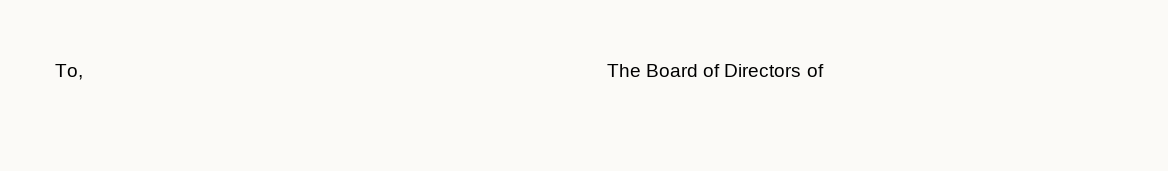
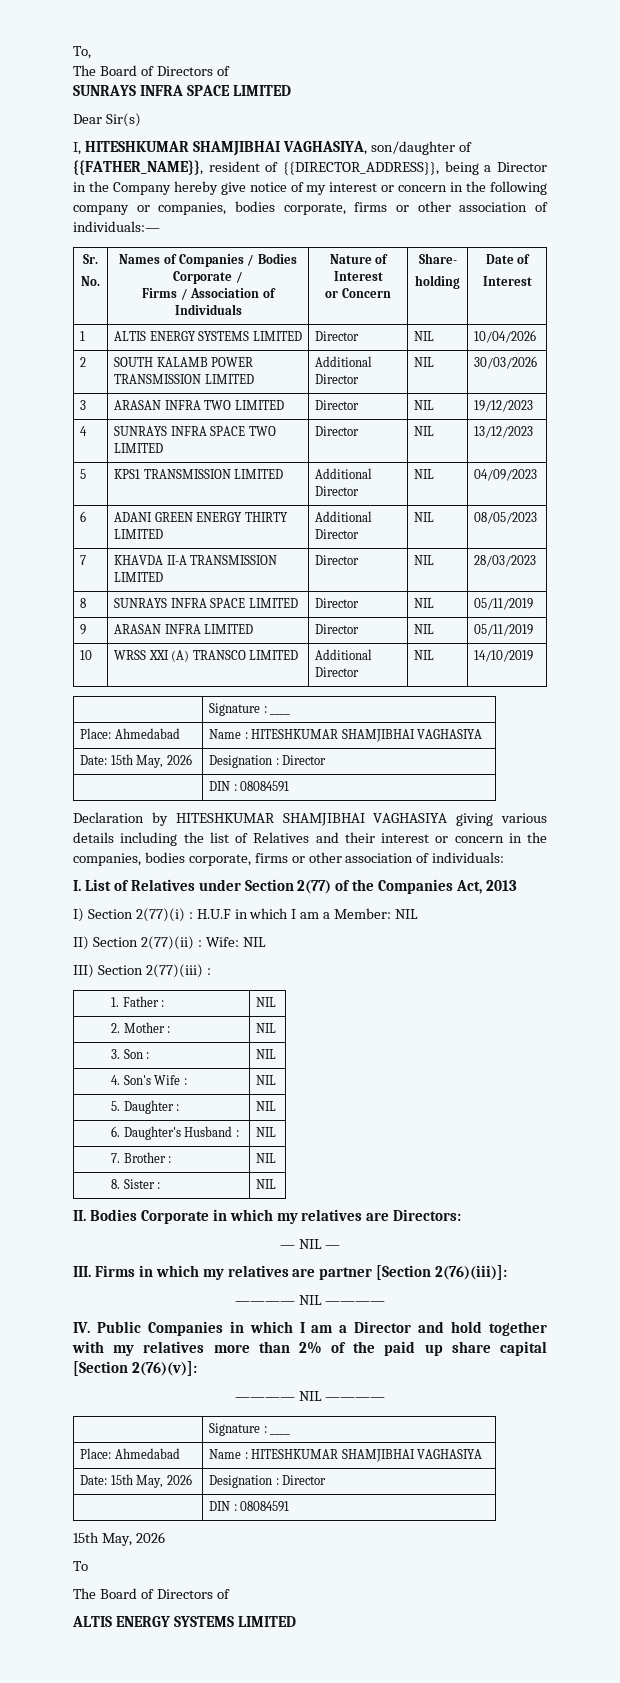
  To,
  The Board of Directors of
+ SUNRAYS INFRA SPACE LIMITED
+ Dear Sir(s)
+ I, HITESHKUMAR SHAMJIBHAI VAGHASIYA, son/daughter of {{FATHER_NAME}}, resident of {{DIRECTOR_ADDRESS}}, being a Director in the Company hereby give notice of my interest or concern in the following company or companies, bodies corporate, firms or other association of individuals:—
+ Sr.
+ No. | Names of Companies / Bodies Corporate /
+ Firms / Association of Individuals | Nature of Interest
+ or Concern | Share-
+ holding | Date of
+ Interest
+ 1 | ALTIS ENERGY SYSTEMS LIMITED | Director | NIL | 10/04/2026
+ 2 | SOUTH KALAMB POWER TRANSMISSION LIMITED | Additional Director | NIL | 30/03/2026
+ 3 | ARASAN INFRA TWO LIMITED | Director | NIL | 19/12/2023
+ 4 | SUNRAYS INFRA SPACE TWO LIMITED | Director | NIL | 13/12/2023
+ 5 | KPS1 TRANSMISSION LIMITED | Additional Director | NIL | 04/09/2023
+ 6 | ADANI GREEN ENERGY THIRTY LIMITED | Additional Director | NIL | 08/05/2023
+ 7 | KHAVDA II-A TRANSMISSION LIMITED | Director | NIL | 28/03/2023
+ 8 | SUNRAYS INFRA SPACE LIMITED | Director | NIL | 05/11/2019
+ 9 | ARASAN INFRA LIMITED | Director | NIL | 05/11/2019
+ 10 | WRSS XXI (A) TRANSCO LIMITED | Additional Director | NIL | 14/10/2019
+ | Signature : ____
+ Place: Ahmedabad | Name : HITESHKUMAR SHAMJIBHAI VAGHASIYA
+ Date: 15th May, 2026 | Designation : Director
+ | DIN : 08084591
+ Declaration by HITESHKUMAR SHAMJIBHAI VAGHASIYA giving various details including the list of Relatives and their interest or concern in the companies, bodies corporate, firms or other association of individuals:
+ I. List of Relatives under Section 2(77) of the Companies Act, 2013
+ I) Section 2(77)(i) : H.U.F in which I am a Member: NIL
+ II) Section 2(77)(ii) : Wife: NIL
+ III) Section 2(77)(iii) :
+ 1. Father : | NIL
+ 2. Mother : | NIL
+ 3. Son : | NIL
+ 4. Son's Wife : | NIL
+ 5. Daughter : | NIL
+ 6. Daughter's Husband : | NIL
+ 7. Brother : | NIL
+ 8. Sister : | NIL
+ II. Bodies Corporate in which my relatives are Directors:
+ — NIL —
+ III. Firms in which my relatives are partner [Section 2(76)(iii)]:
+ ———— NIL ————
+ IV. Public Companies in which I am a Director and hold together with my relatives more than 2% of the paid up share capital [Section 2(76)(v)]:
+ ———— NIL ————
+ | Signature : ____
+ Place: Ahmedabad | Name : HITESHKUMAR SHAMJIBHAI VAGHASIYA
+ Date: 15th May, 2026 | Designation : Director
+ | DIN : 08084591
+ 15th May, 2026
+ To
+ The Board of Directors of
+ ALTIS ENERGY SYSTEMS LIMITED

